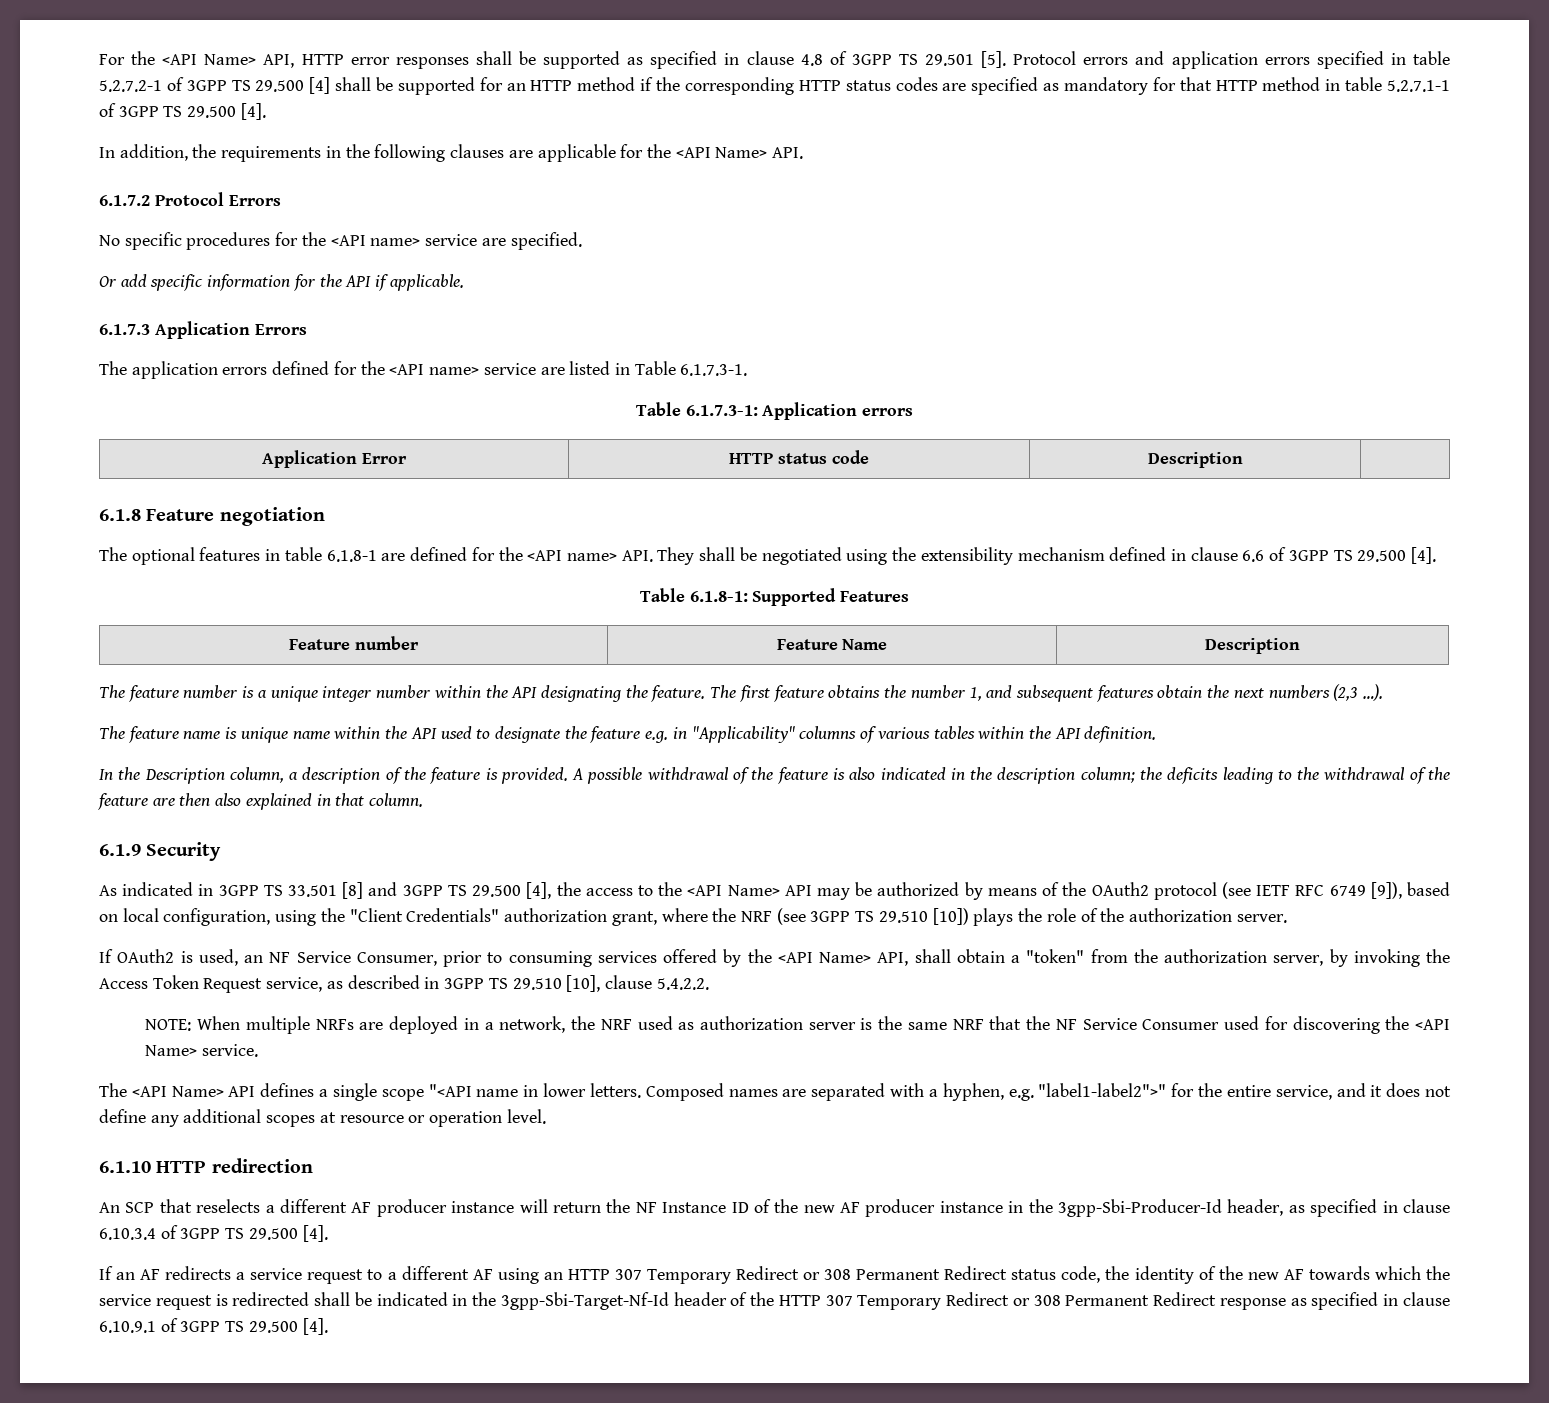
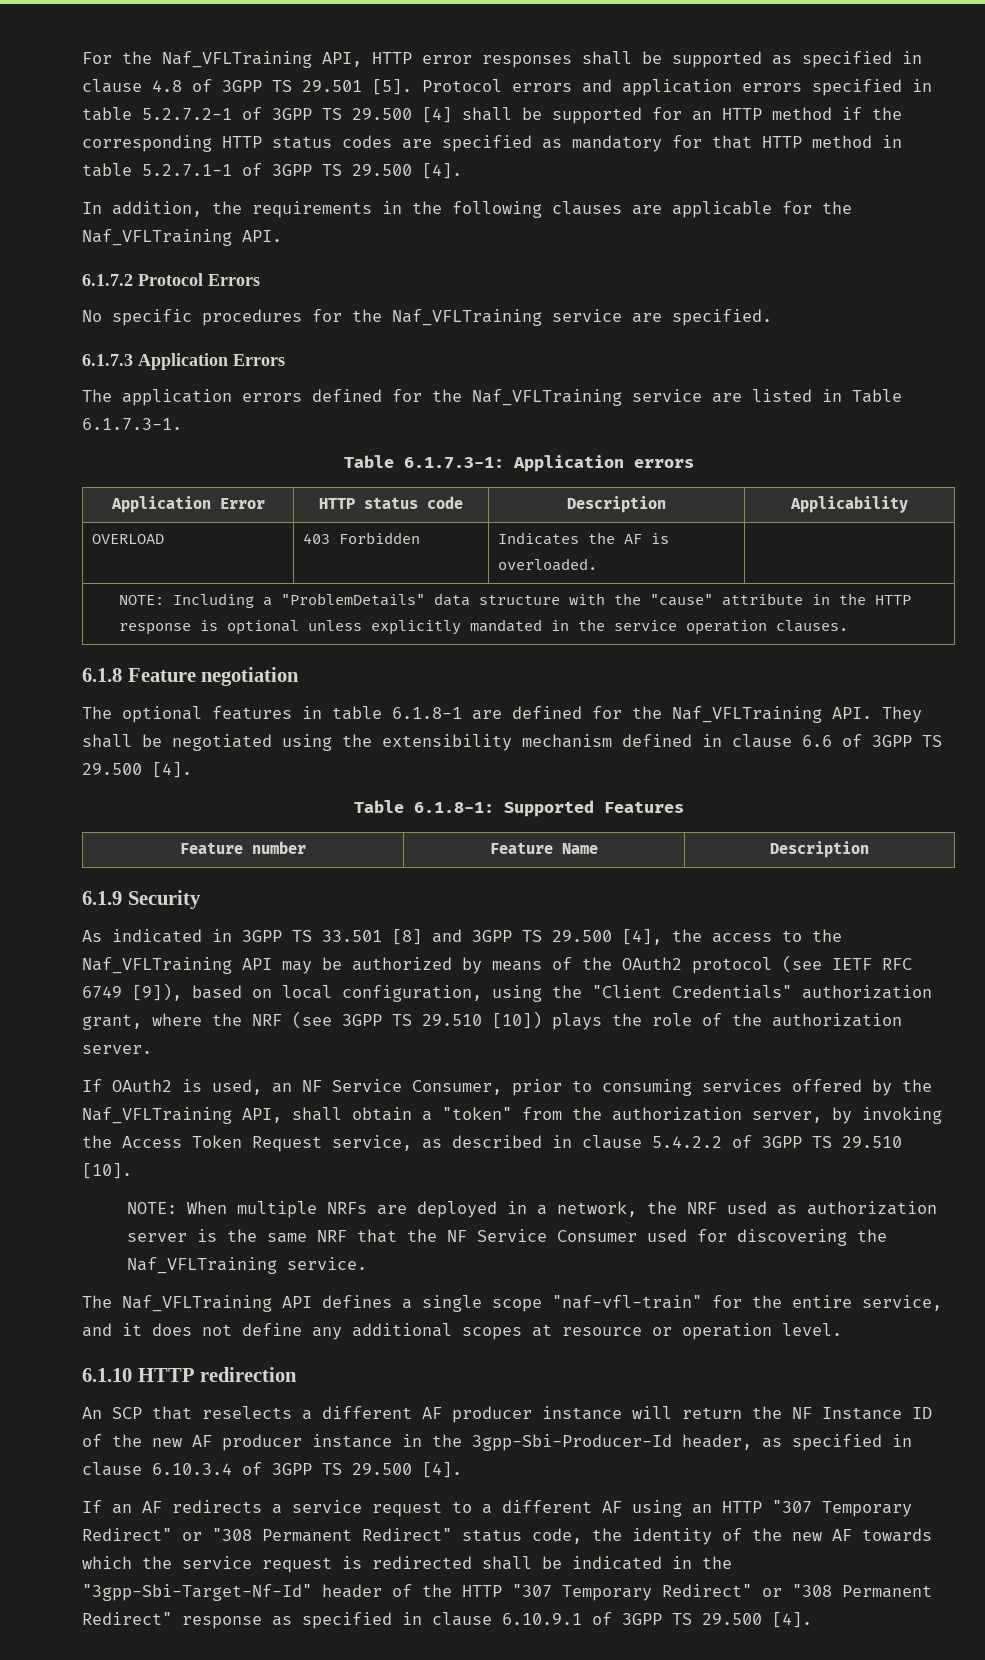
- For the <API Name> API, HTTP error responses shall be supported as specified in clause 4.8 of 3GPP TS 29.501 [5].
+ For the Naf_VFLTraining API, HTTP error responses shall be supported as specified in clause 4.8 of 3GPP TS 29.501 [5].
- In addition, the requirements in the following clauses are applicable for the <API Name> API.
+ In addition, the requirements in the following clauses are applicable for the Naf_VFLTraining API.
- No specific procedures for the <API name> service are specified.
+ No specific procedures for the Naf_VFLTraining service are specified.
- Or add specific information for the API if applicable.
- The application errors defined for the <API name> service are listed in Table 6.1.7.3-1.
+ The application errors defined for the Naf_VFLTraining service are listed in Table 6.1.7.3-1.
- Application Error | HTTP status code | Description |
+ Application Error | HTTP status code | Description | Applicability
+ OVERLOAD | 403 Forbidden | Indicates the AF is overloaded. |
+ NOTE: Including a "ProblemDetails" data structure with the "cause" attribute in the HTTP response is optional unless explicitly mandated in the service operation clauses.
- The optional features in table 6.1.8-1 are defined for the <API name> API. They shall be negotiated using the extensibility mechanism defined in clause 6.6 of 3GPP TS 29.500 [4].
+ The optional features in table 6.1.8-1 are defined for the Naf_VFLTraining API. They shall be negotiated using the extensibility mechanism defined in clause 6.6 of 3GPP TS 29.500 [4].
- The feature number is a unique integer number within the API designating the feature. The first feature obtains the number 1, and subsequent features obtain the next numbers (2,3 …).
- The feature name is unique name within the API used to designate the feature e.g. in "Applicability" columns of various tables within the API definition.
- In the Description column, a description of the feature is provided. A possible withdrawal of the feature is also indicated in the description column; the deficits leading to the withdrawal of the feature are then also explained in that column.
- As indicated in 3GPP TS 33.501 [8] and 3GPP TS 29.500 [4], the access to the <API Name> API may be authorized by means of the OAuth2 protocol (see IETF RFC 6749 [9]), based on local configuration, using the "Client Credentials" authorization grant, where the NRF (see 3GPP TS 29.510 [10]) plays the role of the authorization server.
+ As indicated in 3GPP TS 33.501 [8] and 3GPP TS 29.500 [4], the access to the Naf_VFLTraining API may be authorized by means of the OAuth2 protocol (see IETF RFC 6749 [9]), based on local configuration, using the "Client Credentials" authorization grant, where the NRF (see 3GPP TS 29.510 [10]) plays the role of the authorization server.
- If OAuth2 is used, an NF Service Consumer, prior to consuming services offered by the <API Name> API, shall obtain a "token" from the authorization server, by invoking the Access Token Request service, as described in 3GPP TS 29.510 [10], clause 5.4.2.2.
+ If OAuth2 is used, an NF Service Consumer, prior to consuming services offered by the Naf_VFLTraining API, shall obtain a "token" from the authorization server, by invoking the Access Token Request service, as described in clause 5.4.2.2 of 3GPP TS 29.510 [10].
- NOTE: When multiple NRFs are deployed in a network, the NRF used as authorization server is the same NRF that the NF Service Consumer used for discovering the <API Name> service.
+ NOTE: When multiple NRFs are deployed in a network, the NRF used as authorization server is the same NRF that the NF Service Consumer used for discovering the Naf_VFLTraining service.
- The <API Name> API defines a single scope "<API name in lower letters. Composed names are separated with a hyphen, e.g. "label1-label2">" for the entire service, and it does not define any additional scopes at resource or operation level.
+ The Naf_VFLTraining API defines a single scope "naf-vfl-train" for the entire service, and it does not define any additional scopes at resource or operation level.
- If an AF redirects a service request to a different AF using an HTTP 307 Temporary Redirect or 308 Permanent Redirect status code, the identity of the new AF towards which the service request is redirected shall be indicated in the 3gpp-Sbi-Target-Nf-Id header of the HTTP 307 Temporary Redirect or 308 Permanent Redirect response as specified in clause 6.10.9.1 of 3GPP TS 29.500 [4].
+ If an AF redirects a service request to a different AF using an HTTP "307 Temporary Redirect" or "308 Permanent Redirect" status code, the identity of the new AF towards which the service request is redirected shall be indicated in the "3gpp-Sbi-Target-Nf-Id" header of the HTTP "307 Temporary Redirect" or "308 Permanent Redirect" response as specified in clause 6.10.9.1 of 3GPP TS 29.500 [4].

